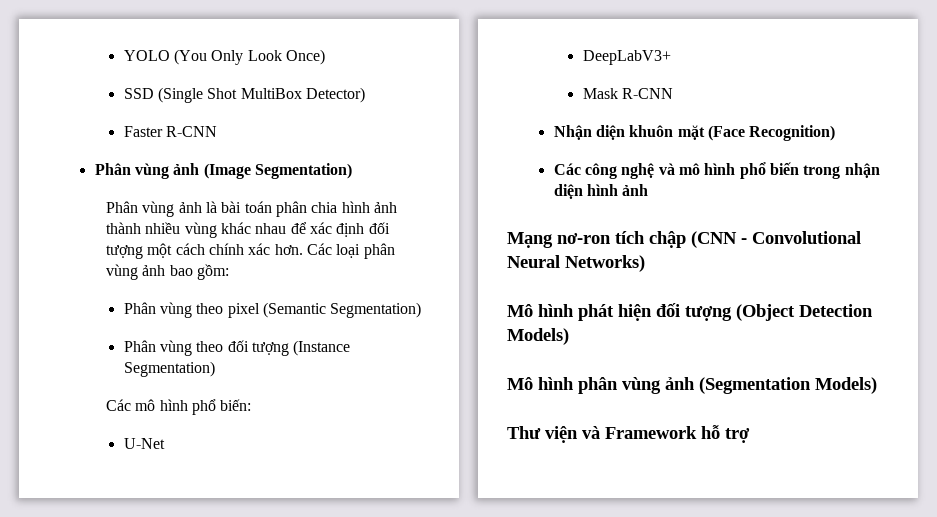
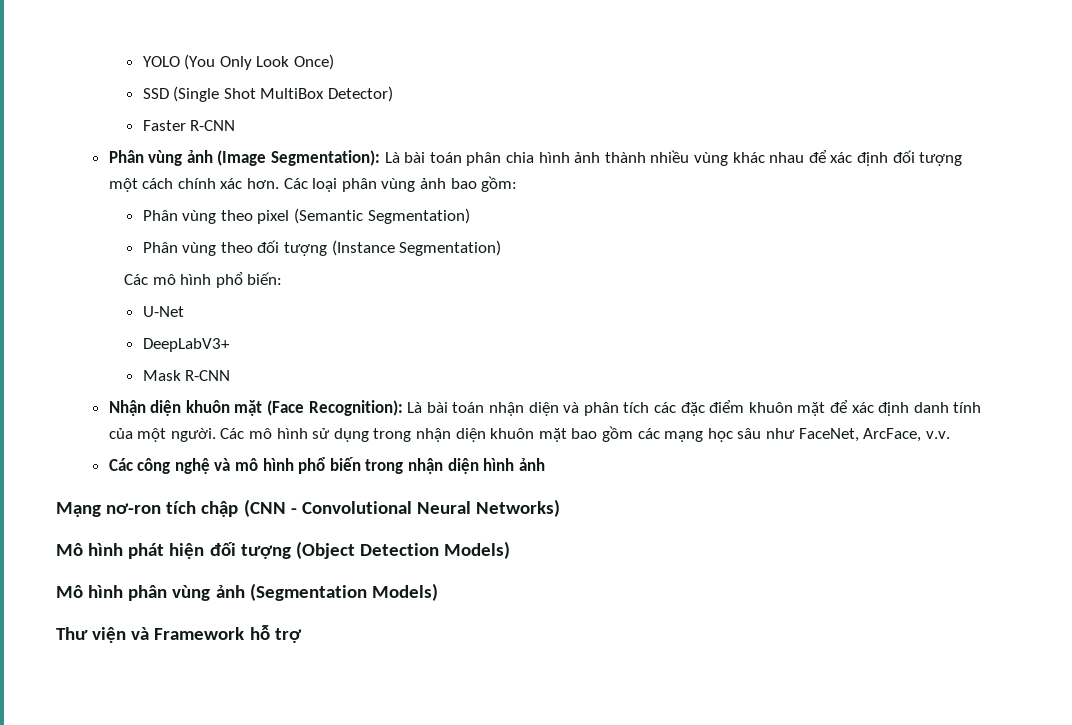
- Phân vùng ảnh (Image Segmentation)
- Phân vùng ảnh là bài toán phân chia hình ảnh thành nhiều vùng khác nhau để xác định đối tượng một cách chính xác hơn.
+ Phân vùng ảnh (Image Segmentation): Là bài toán phân chia hình ảnh thành nhiều vùng khác nhau để xác định đối tượng một cách chính xác hơn.
- Nhận diện khuôn mặt (Face Recognition)
+ Nhận diện khuôn mặt (Face Recognition): Là bài toán nhận diện và phân tích các đặc điểm khuôn mặt để xác định danh tính của một người. Các mô hình sử dụng trong nhận diện khuôn mặt bao gồm các mạng học sâu như FaceNet, ArcFace, v.v.

